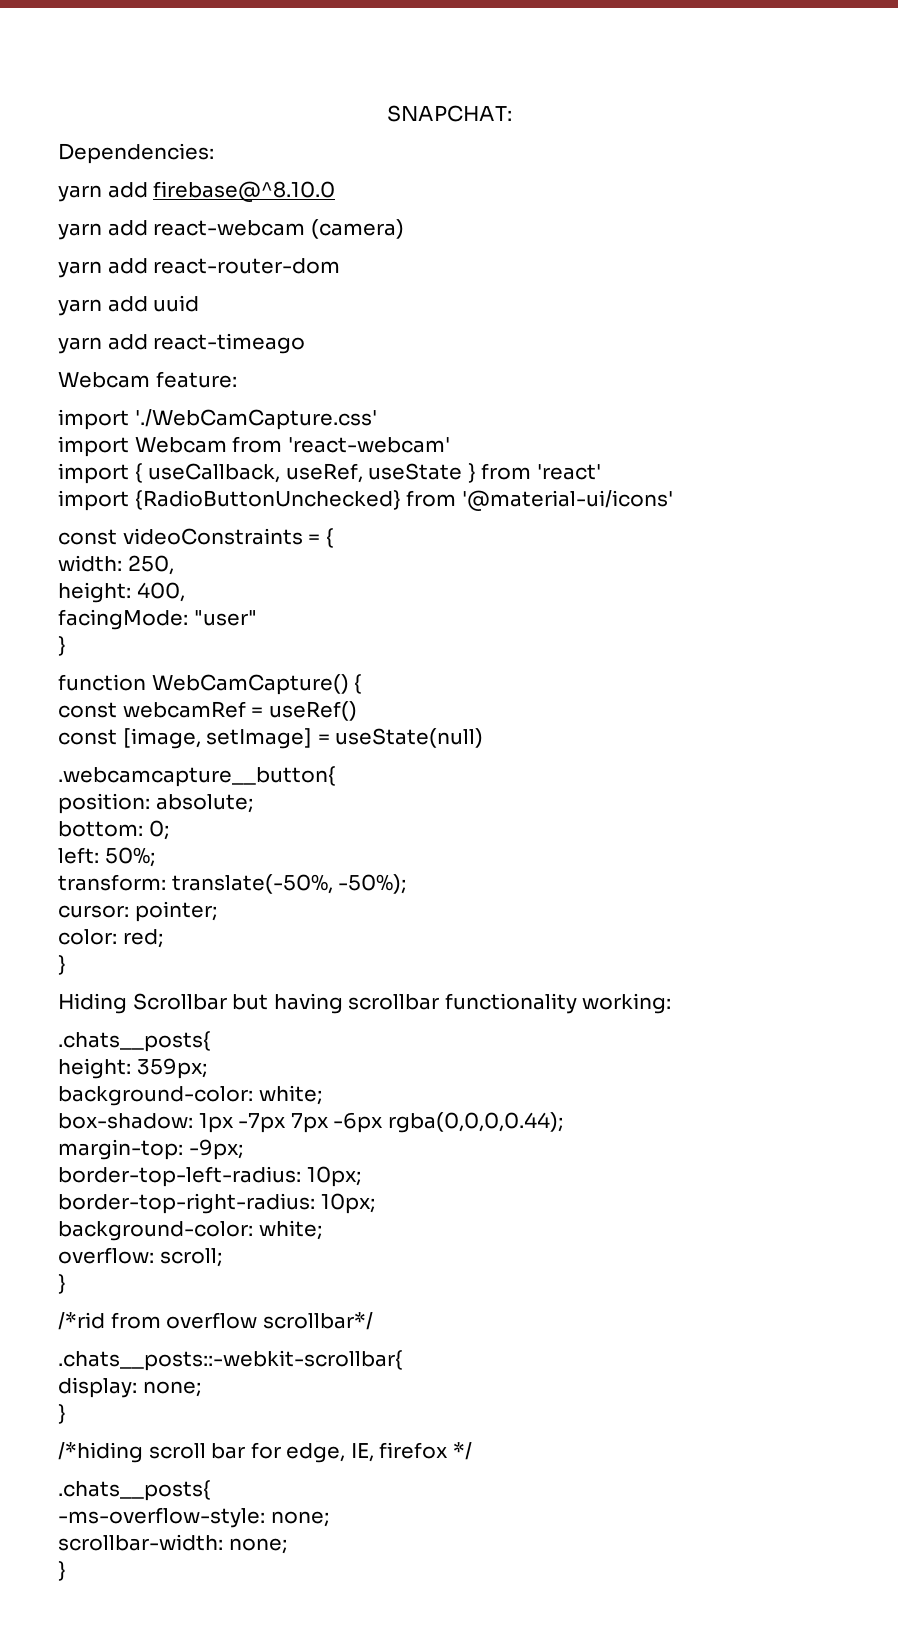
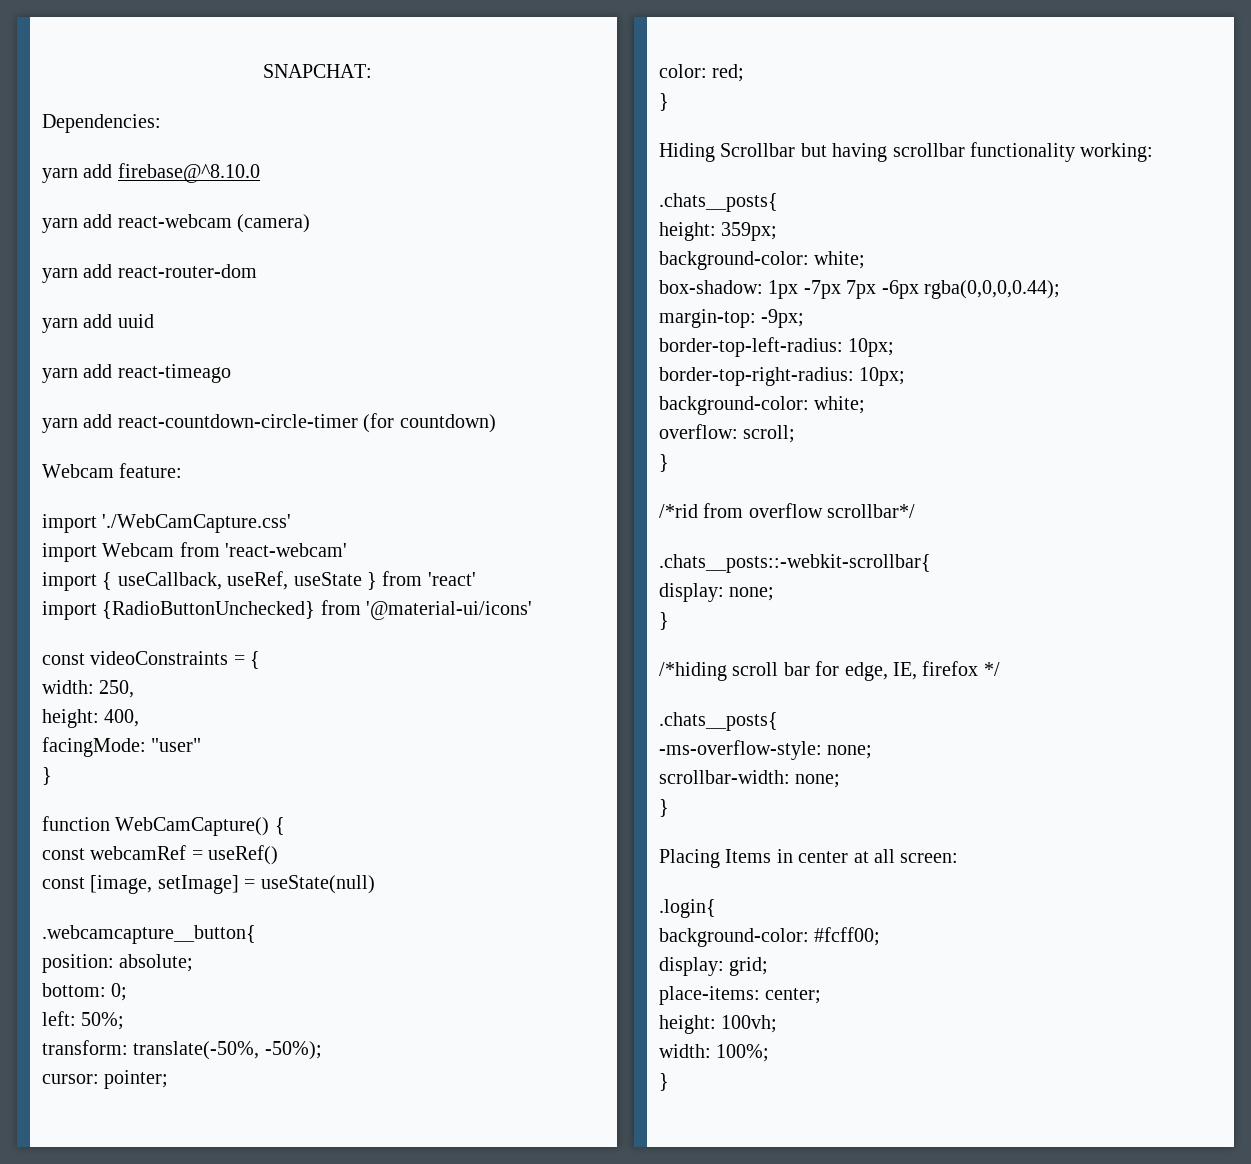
+ yarn add react-countdown-circle-timer (for countdown)
+ Placing Items in center at all screen:
+ .login{
+ background-color: #fcff00;
+ display: grid;
+ place-items: center;
+ height: 100vh;
+ width: 100%;
+ }

